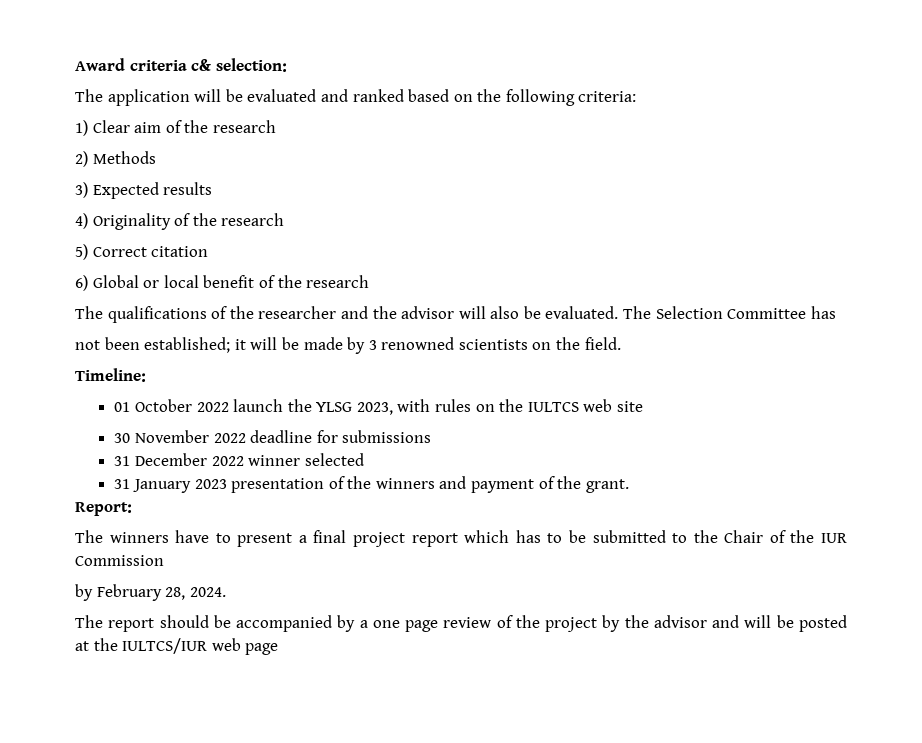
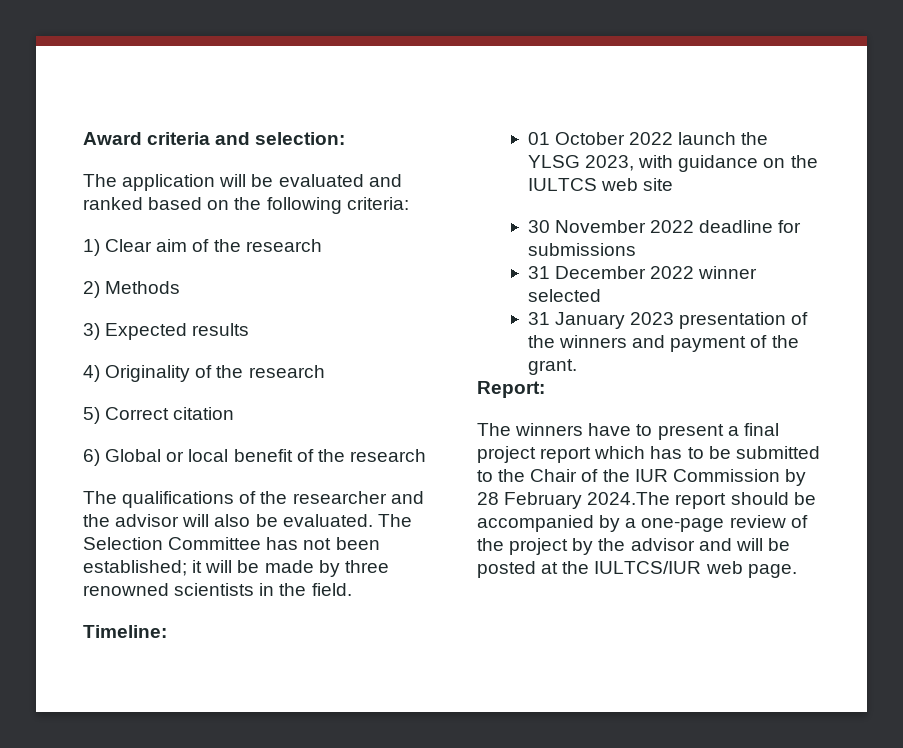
- Award criteria c& selection:
+ Award criteria and selection:
- The Selection Committee has
- not been established; it will be made by 3 renowned scientists on the field.
+ The Selection Committee has not been established; it will be made by three renowned scientists in the field.
- 01 October 2022 launch the YLSG 2023, with rules on the IULTCS web site
+ 01 October 2022 launch the YLSG 2023, with guidance on the IULTCS web site
- The winners have to present a final project report which has to be submitted to the Chair of the IUR Commission
- by February 28, 2024.
- The report should be accompanied by a one page review of the project by the advisor and will be posted at the IULTCS/IUR web page
+ The winners have to present a final project report which has to be submitted to the Chair of the IUR Commission by 28 February 2024.The report should be accompanied by a one-page review of the project by the advisor and will be posted at the IULTCS/IUR web page.

